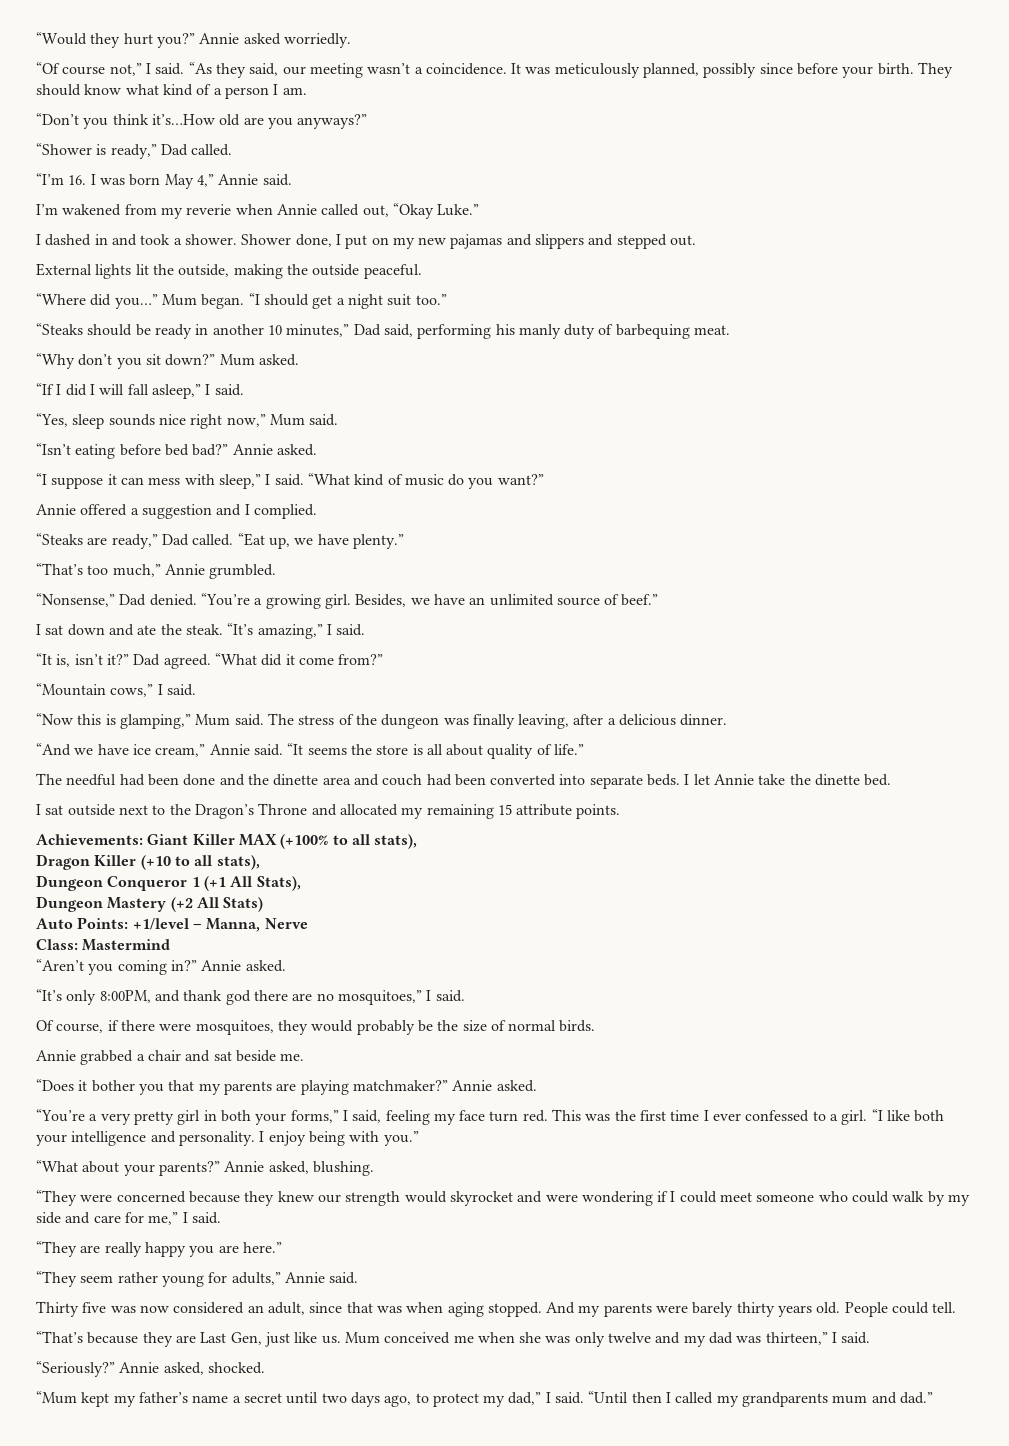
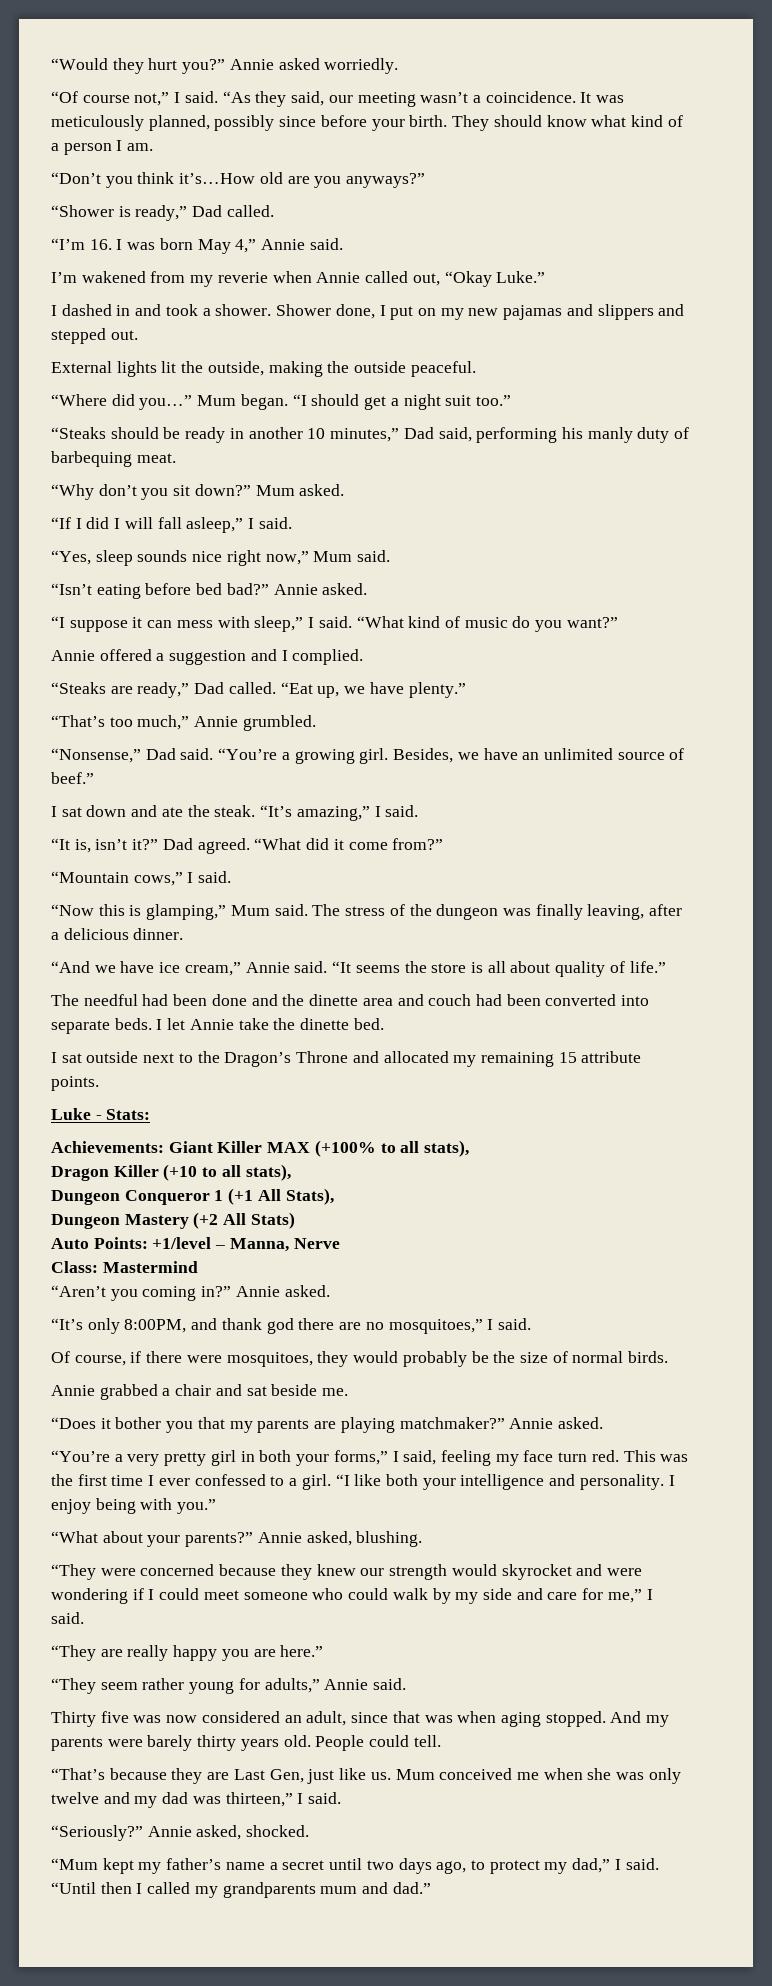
- “Nonsense,” Dad denied.
+ “Nonsense,” Dad said.
+ Luke - Stats:

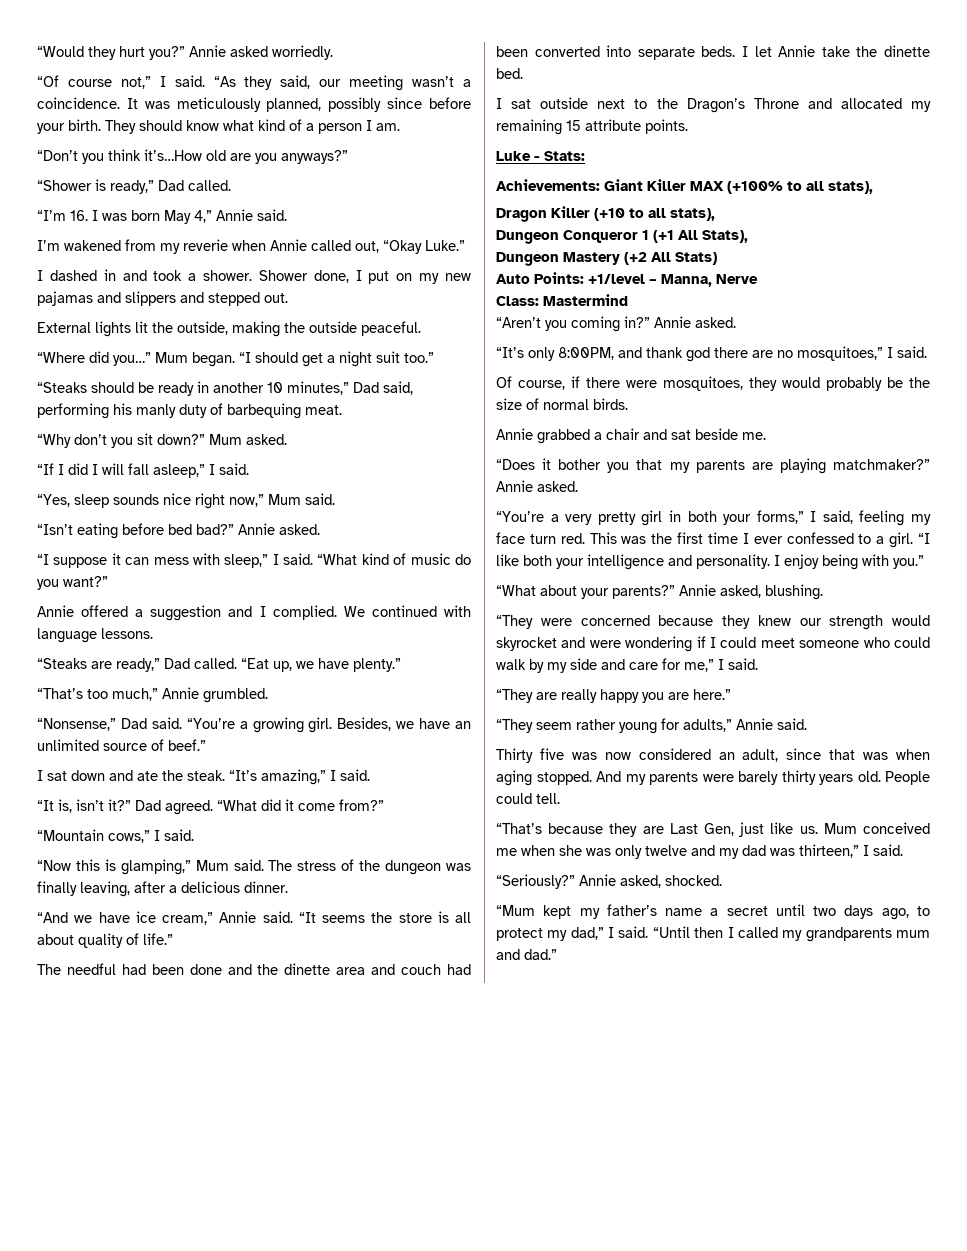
+ We continued with language lessons.

